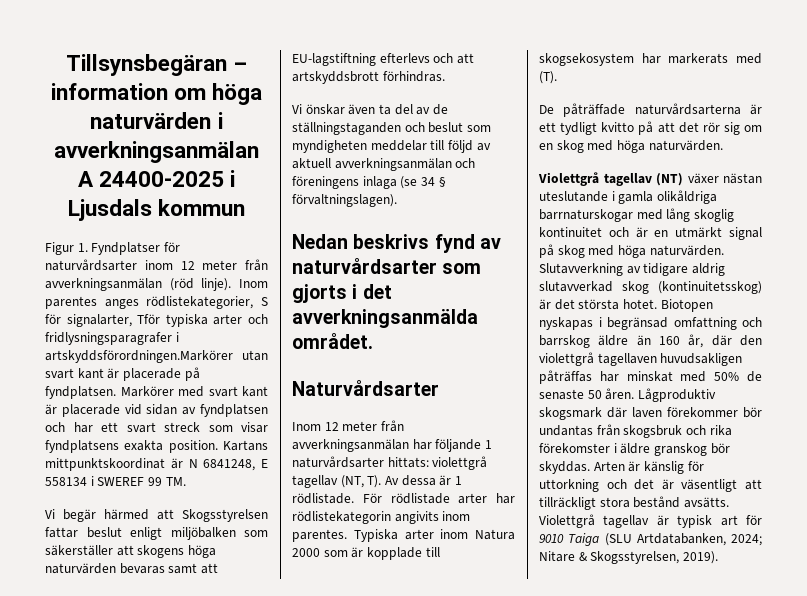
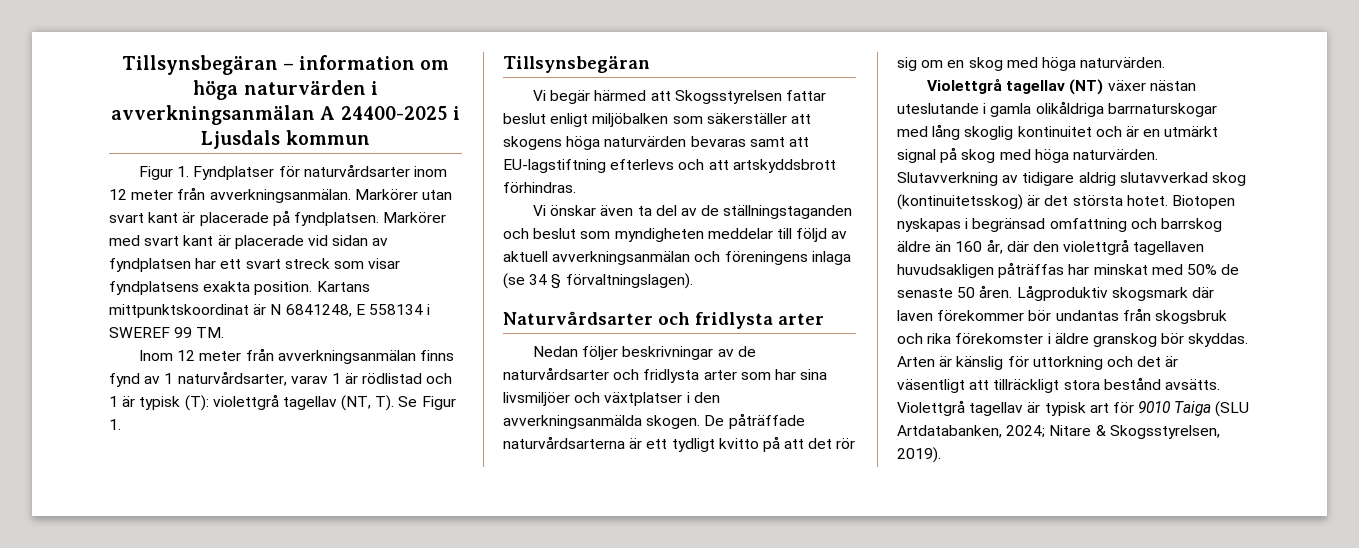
- Figur 1. Fyndplatser för naturvårdsarter inom 12 meter från avverkningsanmälan (röd linje). Inom parentes anges rödlistekategorier, S för signalarter, Tför typiska arter och fridlysningsparagrafer i artskyddsförordningen.Markörer utan svart kant är placerade på fyndplatsen.
+ Figur 1. Fyndplatser för naturvårdsarter inom 12 meter från avverkningsanmälan. Markörer utan svart kant är placerade på fyndplatsen.
- Markörer med svart kant är placerade vid sidan av fyndplatsen och har ett svart streck som visar fyndplatsens exakta position.
+ Markörer med svart kant är placerade vid sidan av fyndplatsen har ett svart streck som visar fyndplatsens exakta position.
+ Inom 12 meter från avverkningsanmälan finns fynd av 1 naturvårdsarter, varav 1 är rödlistad och 1 är typisk (T): violettgrå tagellav (NT, T). Se Figur 1.
+ Tillsynsbegäran
- Nedan beskrivs fynd av naturvårdsarter som gjorts i det avverkningsanmälda området.
- Naturvårdsarter
- Inom 12 meter från avverkningsanmälan har följande 1 naturvårdsarter hittats: violettgrå tagellav (NT, T). Av dessa är 1 rödlistade. För rödlistade arter har rödlistekategorin angivits inom parentes. Typiska arter inom Natura 2000 som är kopplade till skogsekosystem har markerats med (T).
- De påträffade naturvårdsarterna är ett tydligt kvitto på att det rör sig om en skog med höga naturvärden.
+ Naturvårdsarter och fridlysta arter
+ Nedan följer beskrivningar av de naturvårdsarter och fridlysta arter som har sina livsmiljöer och växtplatser i den avverkningsanmälda skogen. De påträffade naturvårdsarterna är ett tydligt kvitto på att det rör sig om en skog med höga naturvärden.

